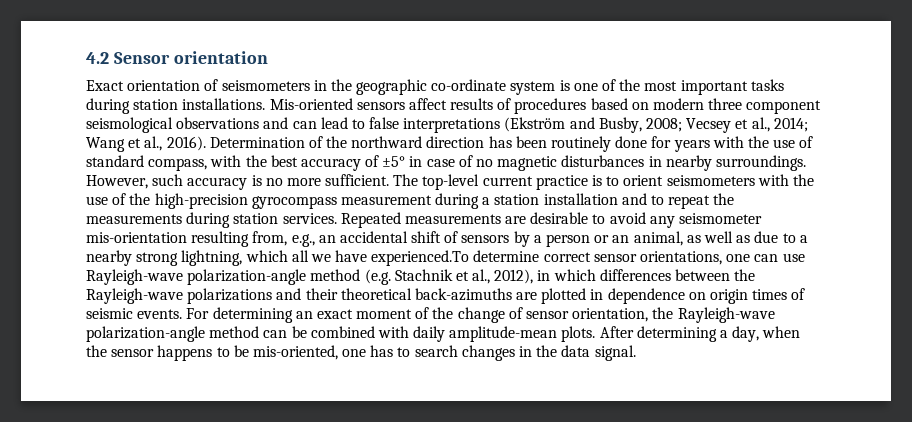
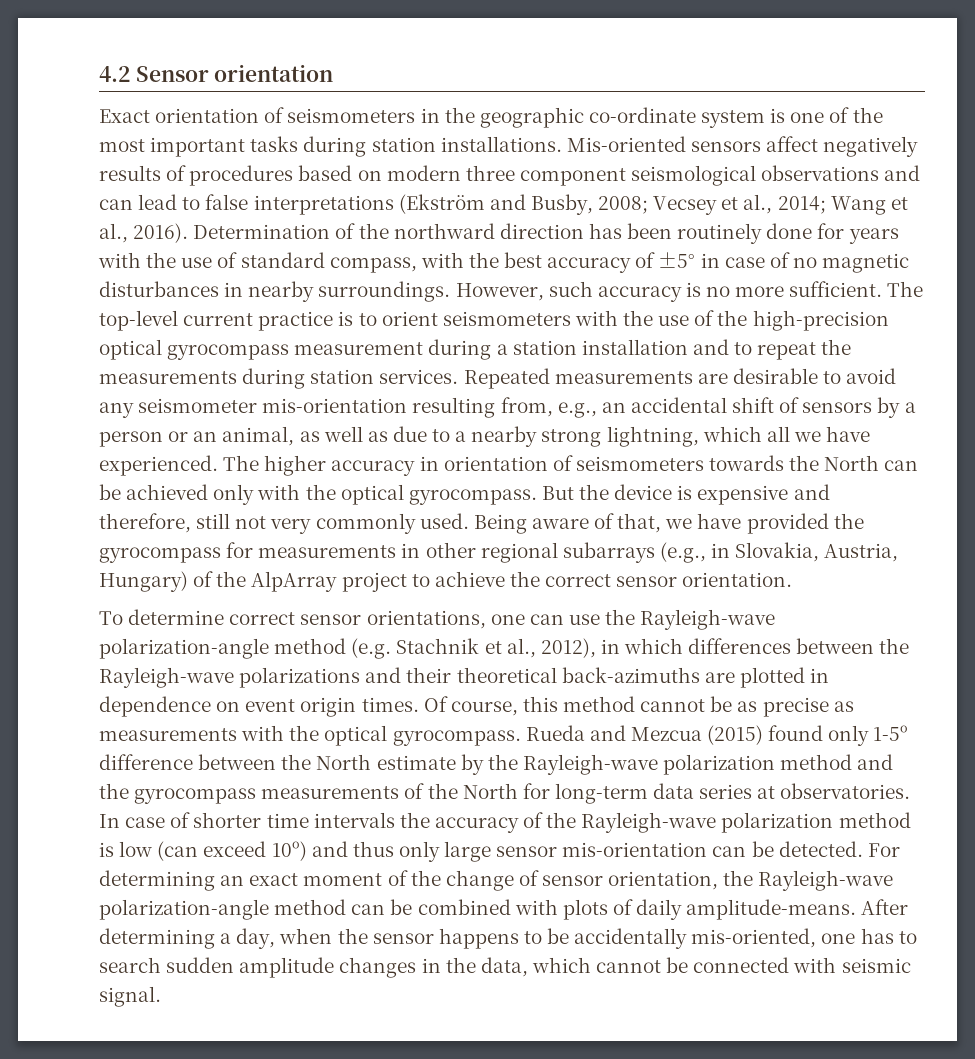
- Mis-oriented sensors affect results of procedures based on modern three component seismological observations and can lead to false interpretations (Ekström and Busby, 2008; Vecsey et al., 2014; Wang et al., 2016).
+ Mis-oriented sensors affect negatively results of procedures based on modern three component seismological observations and can lead to false interpretations (Ekström and Busby, 2008; Vecsey et al., 2014; Wang et al., 2016).
- The top-level current practice is to orient seismometers with the use of the high-precision gyrocompass measurement during a station installation and to repeat the measurements during station services.
+ The top-level current practice is to orient seismometers with the use of the high-precision optical gyrocompass measurement during a station installation and to repeat the measurements during station services.
- Repeated measurements are desirable to avoid any seismometer mis-orientation resulting from, e.g., an accidental shift of sensors by a person or an animal, as well as due to a nearby strong lightning, which all we have experienced.To determine correct sensor orientations, one can use Rayleigh-wave polarization-angle method (e.g. Stachnik et al., 2012), in which differences between the Rayleigh-wave polarizations and their theoretical back-azimuths are plotted in dependence on origin times of seismic events.
+ Repeated measurements are desirable to avoid any seismometer mis-orientation resulting from, e.g., an accidental shift of sensors by a person or an animal, as well as due to a nearby strong lightning, which all we have experienced. The higher accuracy in orientation of seismometers towards the North can be achieved only with the optical gyrocompass. But the device is expensive and therefore, still not very commonly used. Being aware of that, we have provided the gyrocompass for measurements in other regional subarrays (e.g., in Slovakia, Austria, Hungary) of the AlpArray project to achieve the correct sensor orientation.
+ To determine correct sensor orientations, one can use the Rayleigh-wave polarization-angle method (e.g. Stachnik et al., 2012), in which differences between the Rayleigh-wave polarizations and their theoretical back-azimuths are plotted in dependence on event origin times. Of course, this method cannot be as precise as measurements with the optical gyrocompass. Rueda and Mezcua (2015) found only 1-5º difference between the North estimate by the Rayleigh-wave polarization method and the gyrocompass measurements of the North for long-term data series at observatories. In case of shorter time intervals the accuracy of the Rayleigh-wave polarization method is low (can exceed 10º) and thus only large sensor mis-orientation can be detected.
- For determining an exact moment of the change of sensor orientation, the Rayleigh-wave polarization-angle method can be combined with daily amplitude-mean plots.
+ For determining an exact moment of the change of sensor orientation, the Rayleigh-wave polarization-angle method can be combined with plots of daily amplitude-means.
- After determining a day, when the sensor happens to be mis-oriented, one has to search changes in the data signal.
+ After determining a day, when the sensor happens to be accidentally mis-oriented, one has to search sudden amplitude changes in the data, which cannot be connected with seismic signal.

